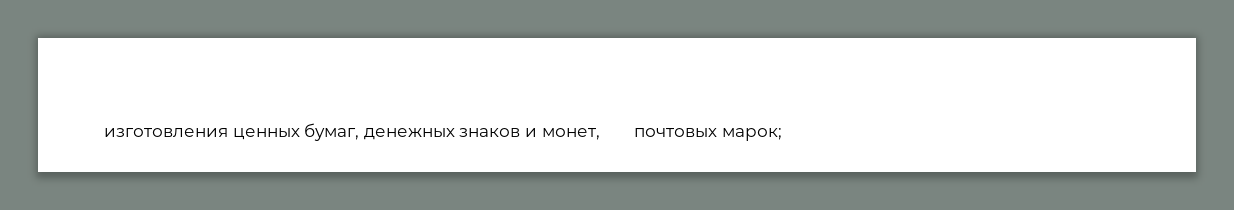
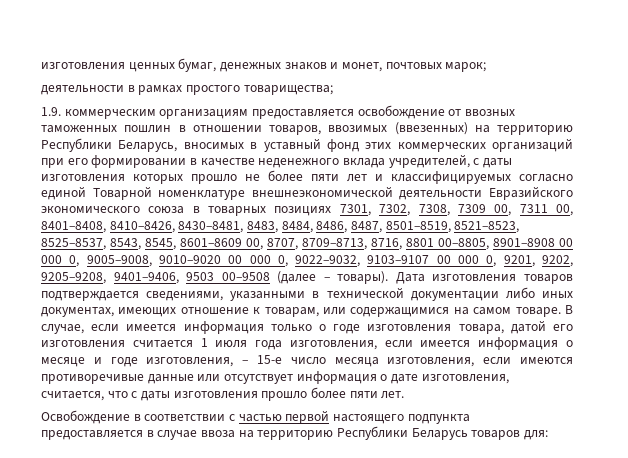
+ деятельности в рамках простого товарищества;
+ 1.9. коммерческим организациям предоставляется освобождение от ввозных таможенных пошлин в отношении товаров, ввозимых (ввезенных) на территорию Республики Беларусь, вносимых в уставный фонд этих коммерческих организаций при его формировании в качестве неденежного вклада учредителей, с даты изготовления которых прошло не более пяти лет и классифицируемых согласно единой Товарной номенклатуре внешнеэкономической деятельности Евразийского экономического союза в товарных позициях 7301, 7302, 7308, 7309 00, 7311 00, 8401–8408, 8410–8426, 8430–8481, 8483, 8484, 8486, 8487, 8501–8519, 8521–8523, 8525–8537, 8543, 8545, 8601–8609 00, 8707, 8709–8713, 8716, 8801 00–8805, 8901–8908 00 000 0, 9005–9008, 9010–9020 00 000 0, 9022–9032, 9103–9107 00 000 0, 9201, 9202, 9205–9208, 9401–9406, 9503 00–9508 (далее – товары). Дата изготовления товаров подтверждается сведениями, указанными в технической документации либо иных документах, имеющих отношение к товарам, или содержащимися на самом товаре. В случае, если имеется информация только о годе изготовления товара, датой его изготовления считается 1 июля года изготовления, если имеется информация о месяце и годе изготовления, – 15-е число месяца изготовления, если имеются противоречивые данные или отсутствует информация о дате изготовления, считается, что с даты изготовления прошло более пяти лет.
+ Освобождение в соответствии с частью первой настоящего подпункта предоставляется в случае ввоза на территорию Республики Беларусь товаров для:

